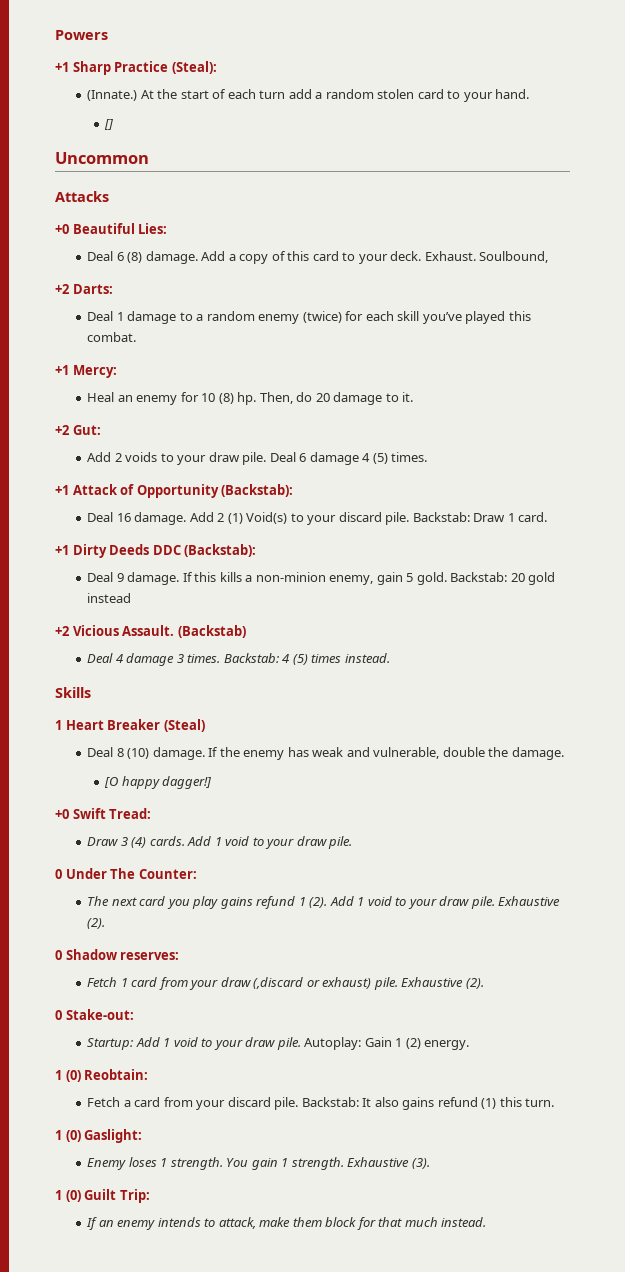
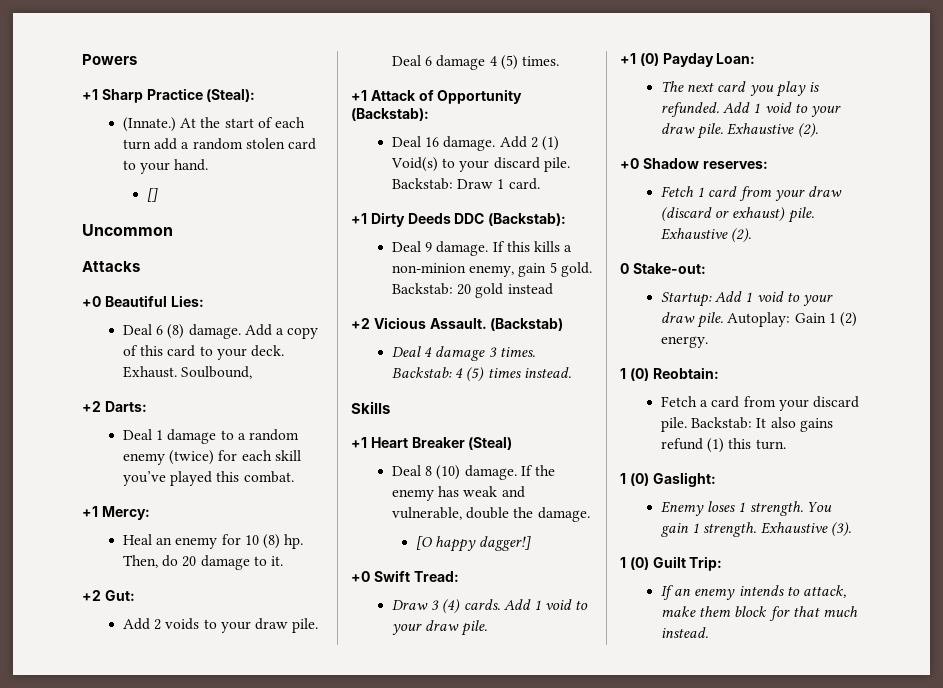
- 1 Heart Breaker (Steal)
+ +1 Heart Breaker (Steal)
- 0 Under The Counter:
+ +1 (0) Payday Loan:
- The next card you play gains refund 1 (2).
+ The next card you play is refunded.
- 0 Shadow reserves:
+ +0 Shadow reserves:
- Fetch 1 card from your draw (,discard or exhaust) pile.
+ Fetch 1 card from your draw (discard or exhaust) pile.

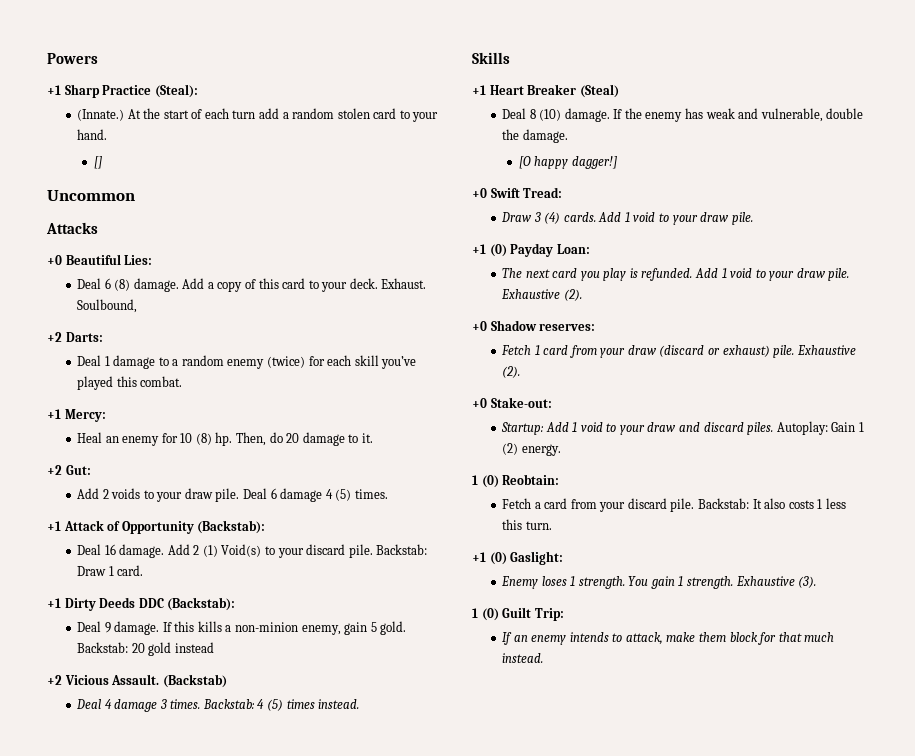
- 0 Stake-out:
+ +0 Stake-out:
- Startup: Add 1 void to your draw pile.
+ Startup: Add 1 void to your draw and discard piles.
- Backstab: It also gains refund (1) this turn.
+ Backstab: It also costs 1 less this turn.
- 1 (0) Gaslight:
+ +1 (0) Gaslight:

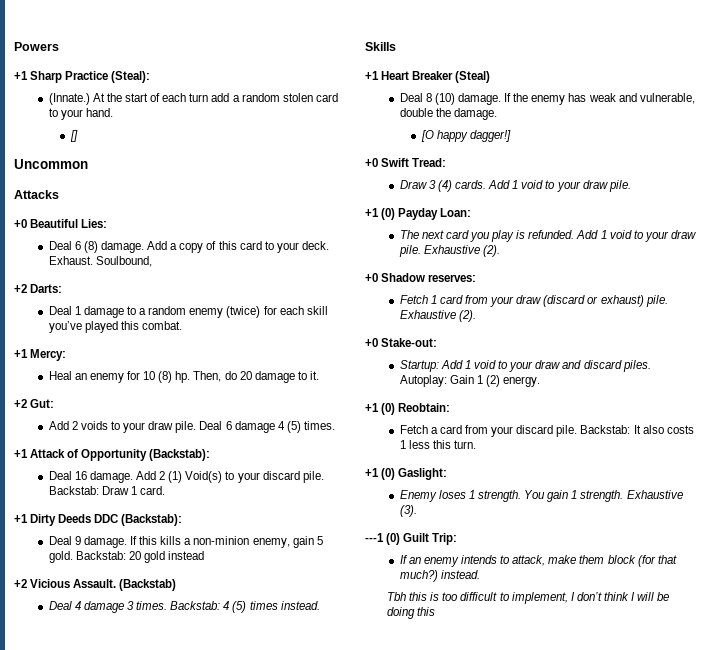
- 1 (0) Reobtain:
+ +1 (0) Reobtain:
- 1 (0) Guilt Trip:
+ ---1 (0) Guilt Trip:
- If an enemy intends to attack, make them block for that much instead.
+ If an enemy intends to attack, make them block (for that much?) instead.
+ Tbh this is too difficult to implement, I don’t think I will be doing this

